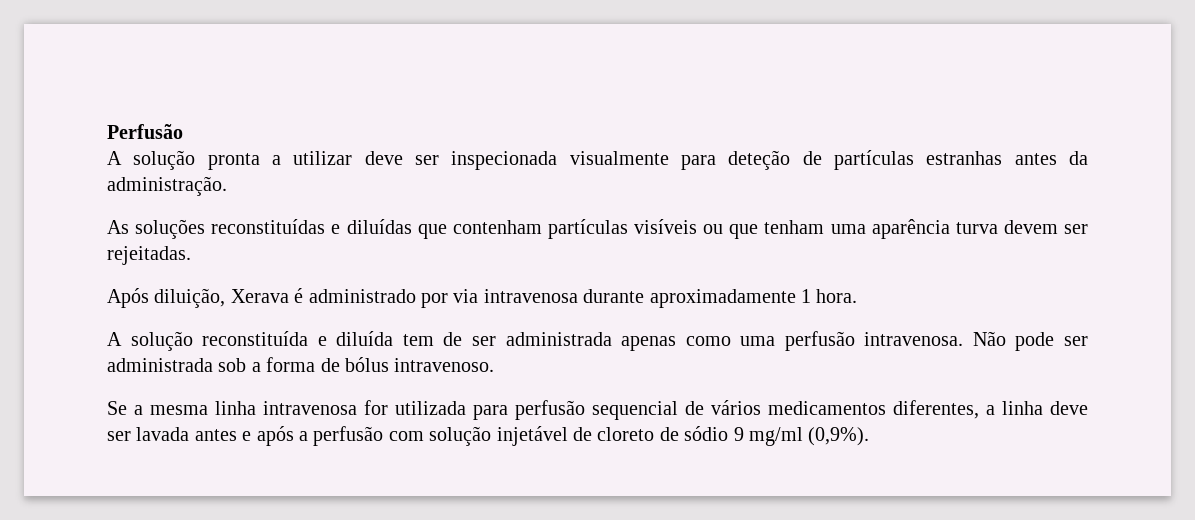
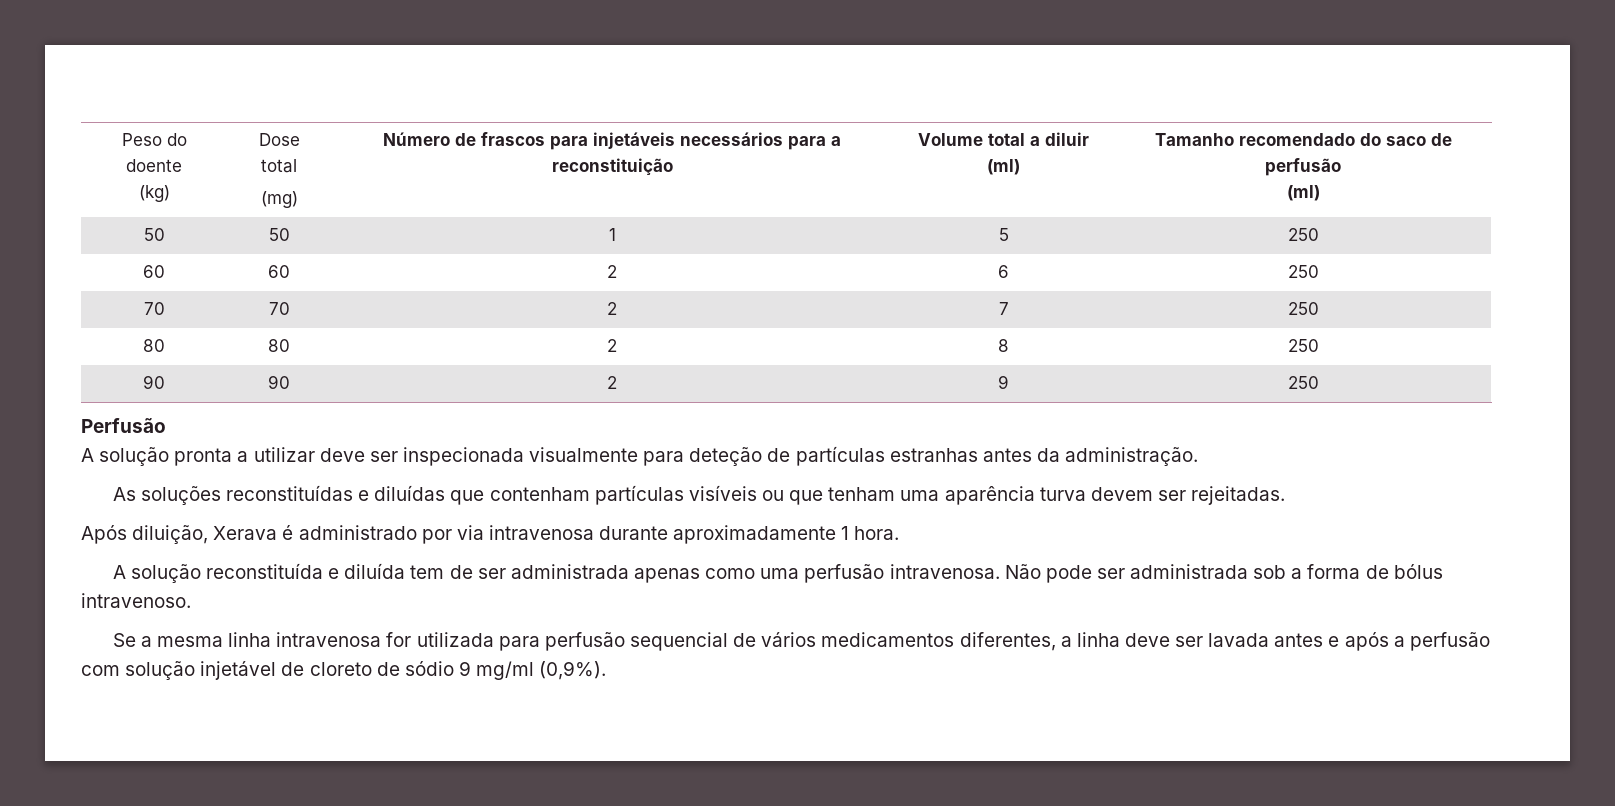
+ Peso do doente
+ (kg) | Dose total
+ (mg) | Número de frascos para injetáveis necessários para a reconstituição | Volume total a diluir (ml) | Tamanho recomendado do saco de perfusão
+ (ml)
+ 50 | 50 | 1 | 5 | 250
+ 60 | 60 | 2 | 6 | 250
+ 70 | 70 | 2 | 7 | 250
+ 80 | 80 | 2 | 8 | 250
+ 90 | 90 | 2 | 9 | 250

